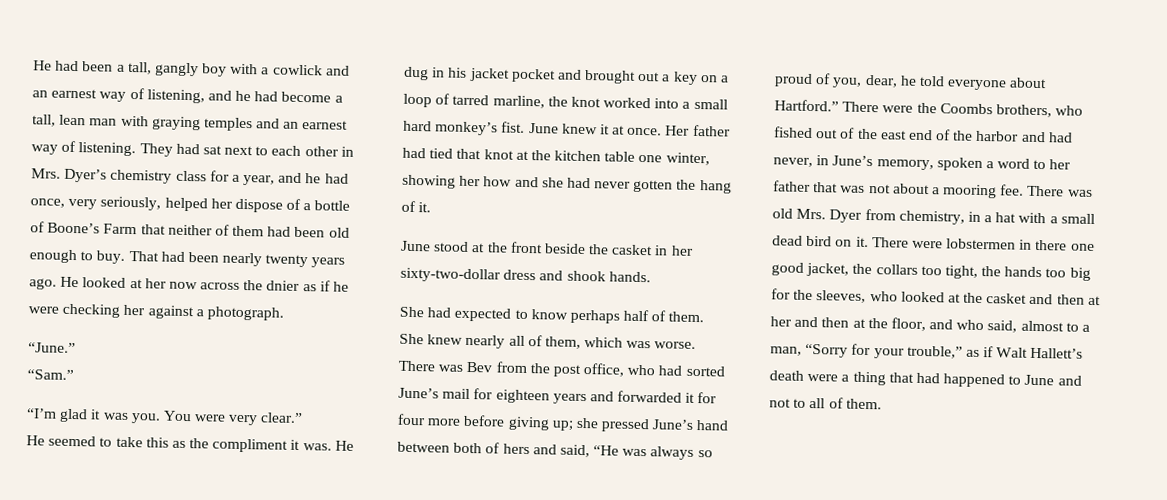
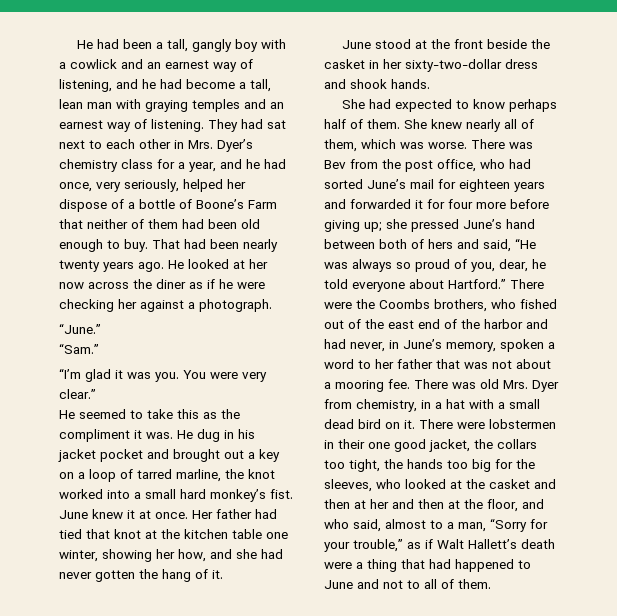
- He looked at her now across the dnier as if he were checking her against a photograph.
+ He looked at her now across the diner as if he were checking her against a photograph.
- Her father had tied that knot at the kitchen table one winter, showing her how and she had never gotten the hang of it.
+ Her father had tied that knot at the kitchen table one winter, showing her how, and she had never gotten the hang of it.
- There were lobstermen in there one good jacket, the collars too tight, the hands too big for the sleeves, who looked at the casket and then at her and then at the floor, and who said, almost to a man, “Sorry for your trouble,” as if Walt Hallett’s death were a thing that had happened to June and not to all of them.
+ There were lobstermen in their one good jacket, the collars too tight, the hands too big for the sleeves, who looked at the casket and then at her and then at the floor, and who said, almost to a man, “Sorry for your trouble,” as if Walt Hallett’s death were a thing that had happened to June and not to all of them.

